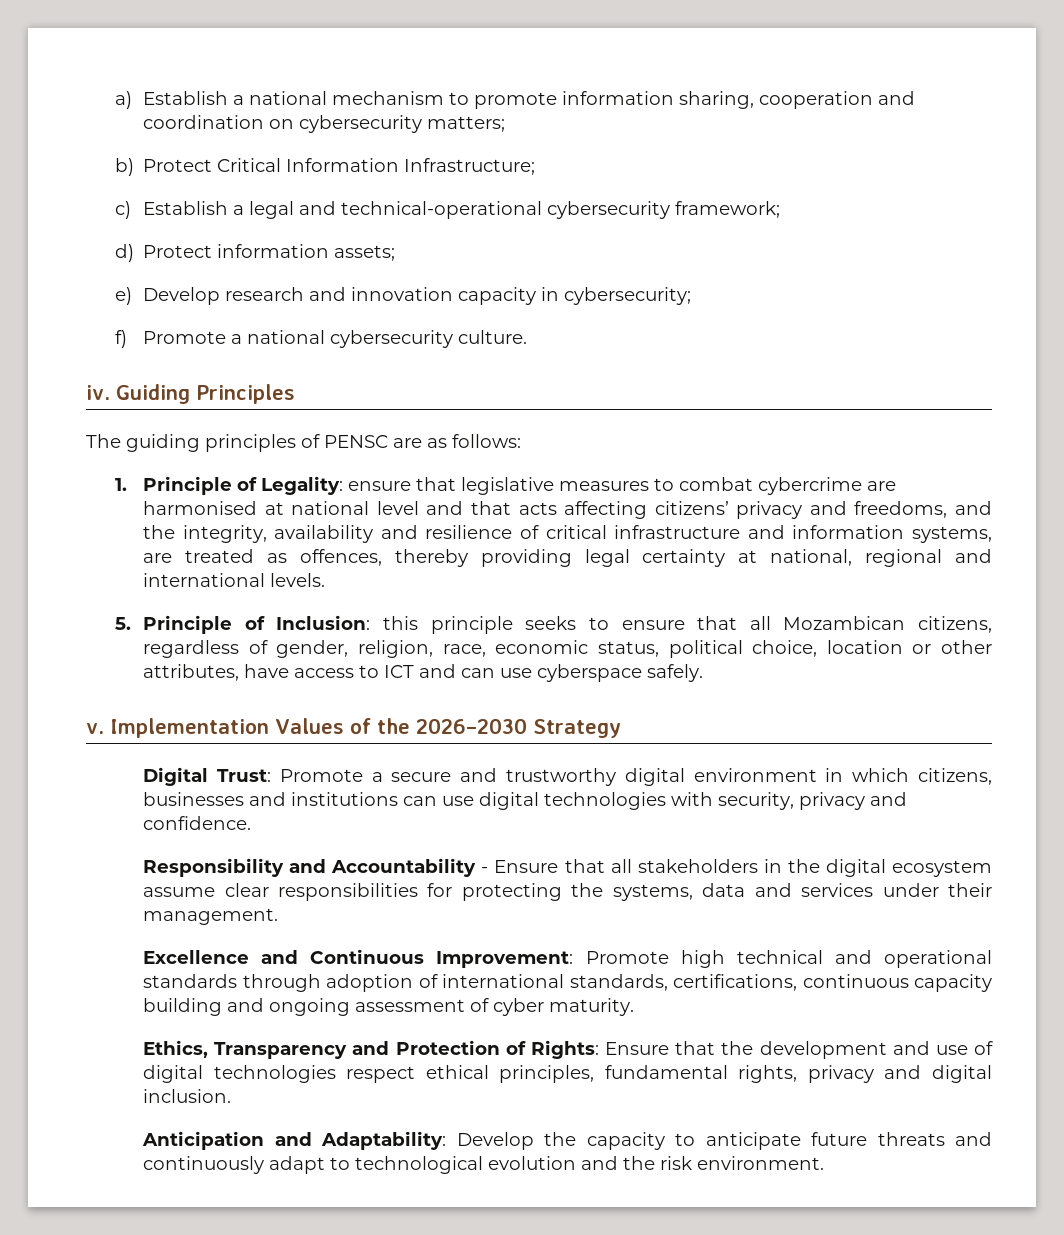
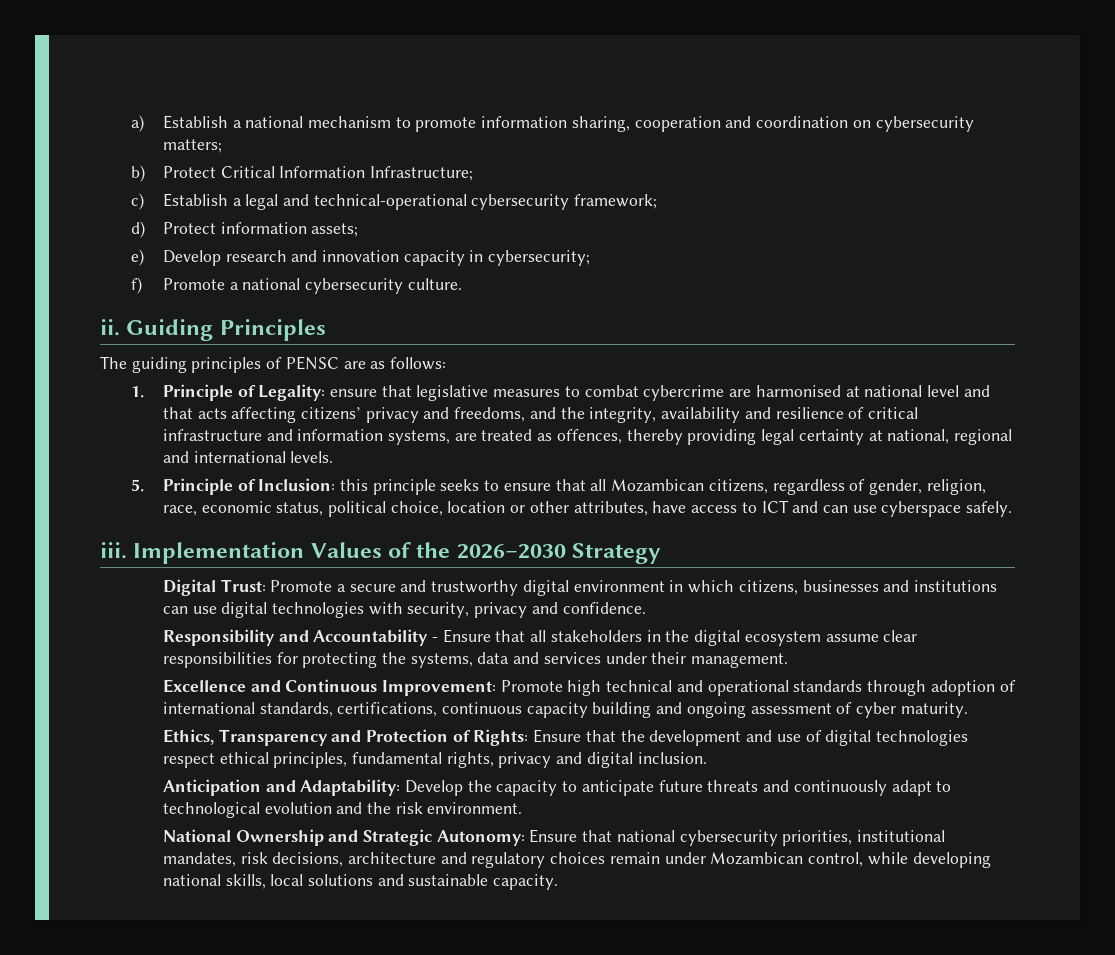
- iv.
+ ii.
- v.
+ iii.
+ National Ownership and Strategic Autonomy: Ensure that national cybersecurity priorities, institutional mandates, risk decisions, architecture and regulatory choices remain under Mozambican control, while developing national skills, local solutions and sustainable capacity.

